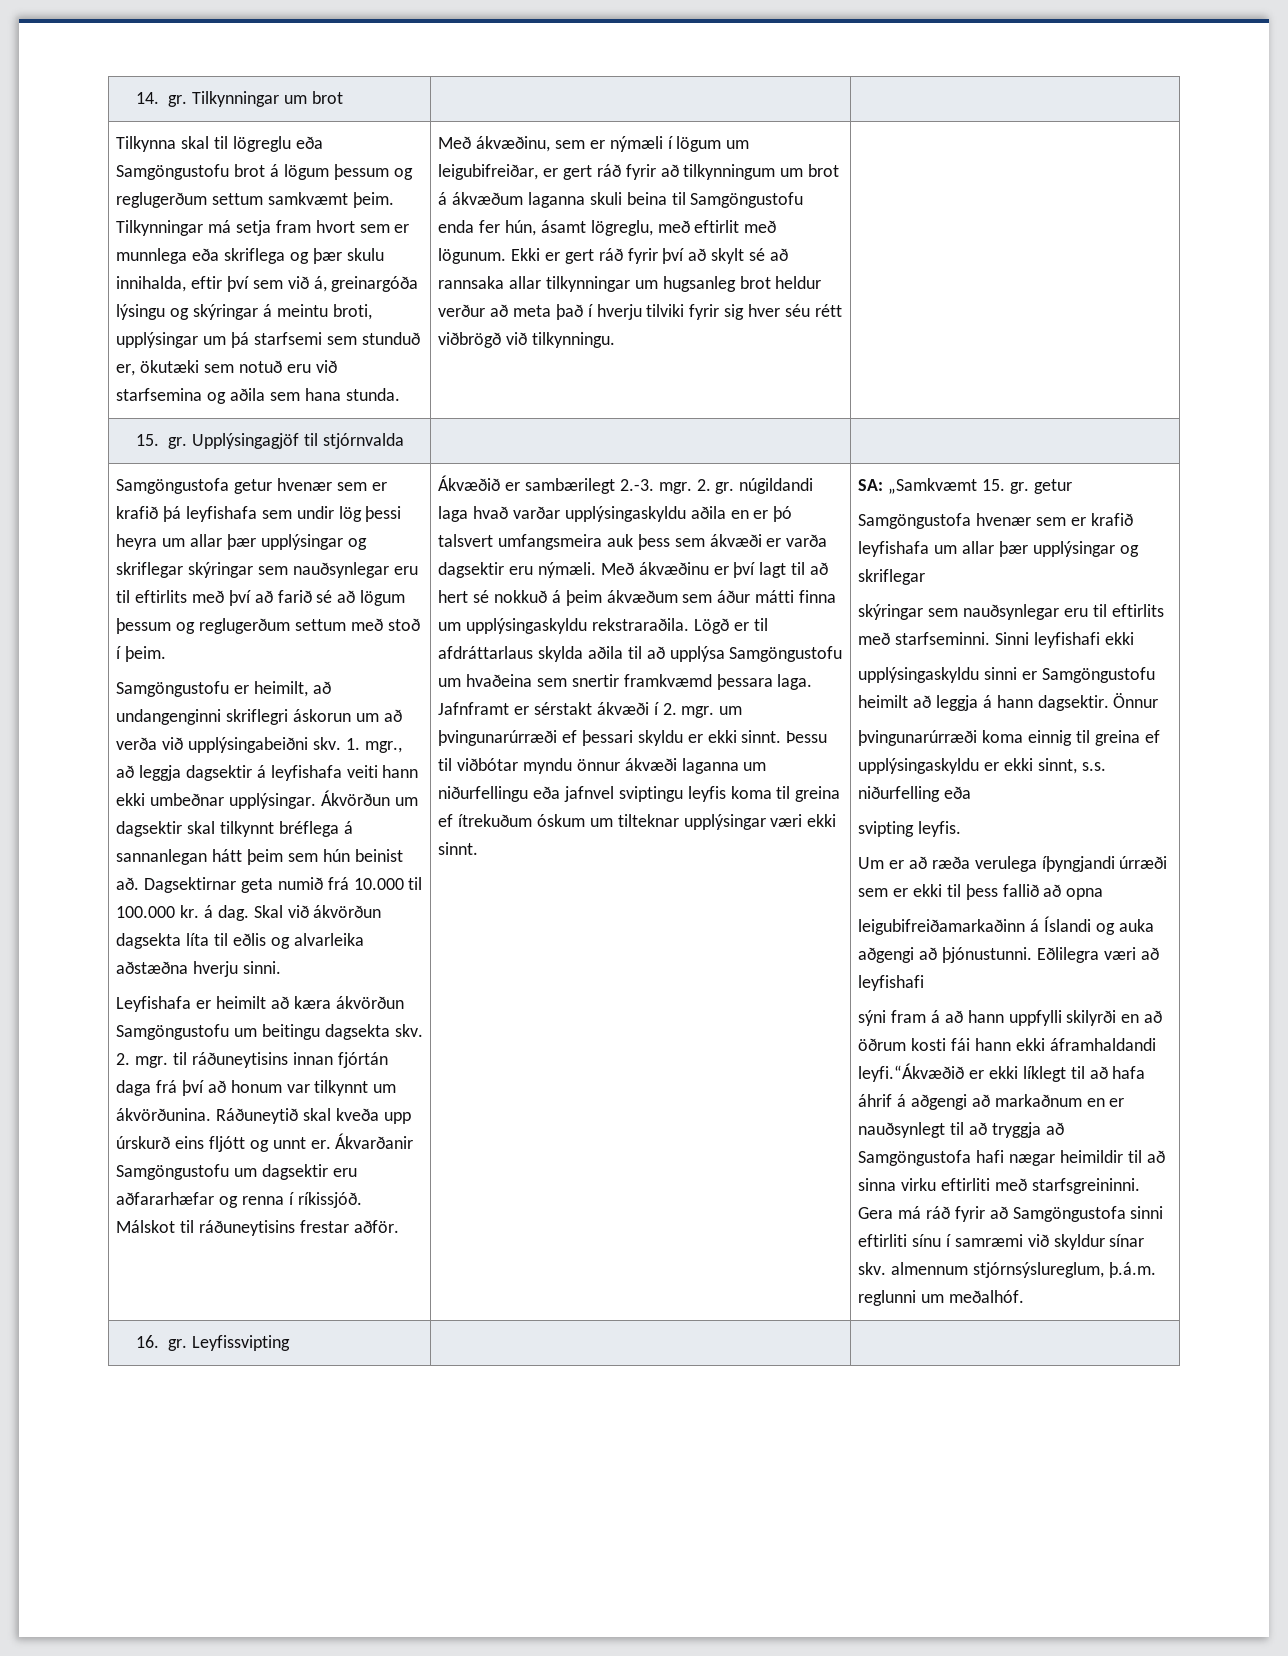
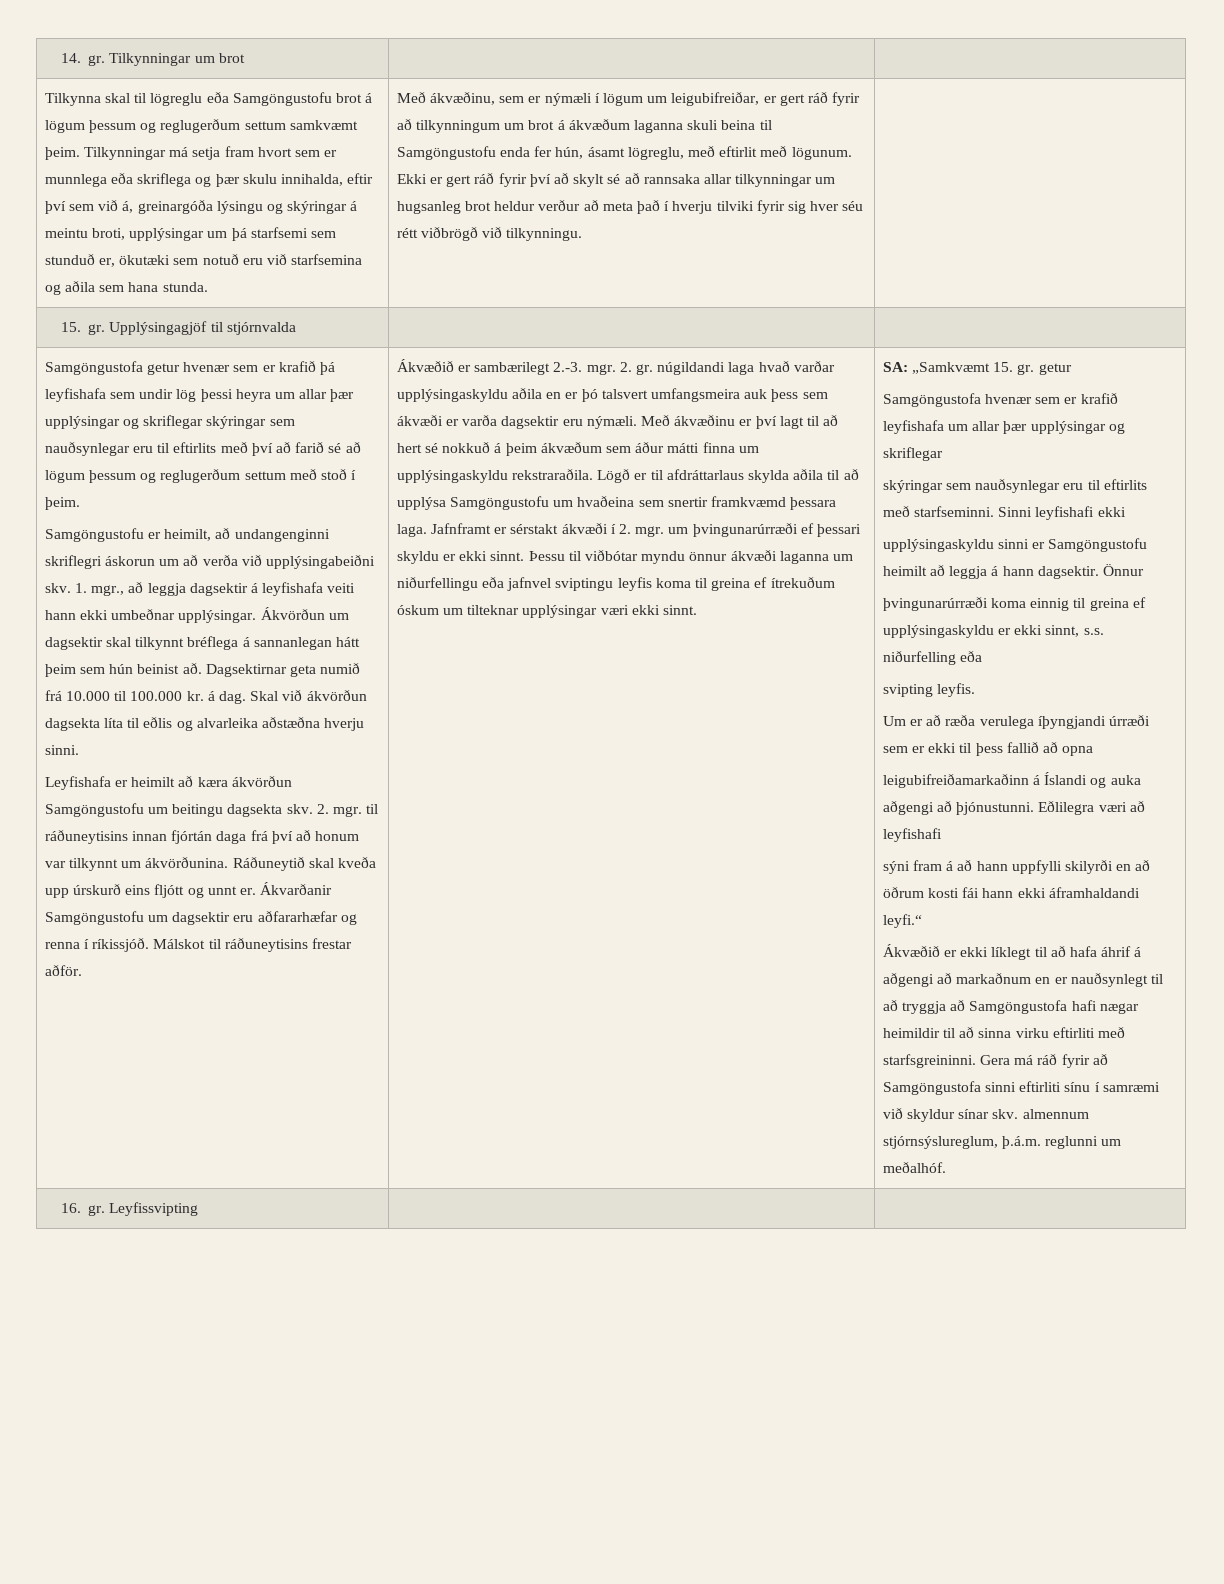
- sýni fram á að hann uppfylli skilyrði en að öðrum kosti fái hann ekki áframhaldandi leyfi.“Ákvæðið er ekki líklegt til að hafa áhrif á aðgengi að markaðnum en er nauðsynlegt til að tryggja að Samgöngustofa hafi nægar heimildir til að sinna virku eftirliti með starfsgreininni.
+ sýni fram á að hann uppfylli skilyrði en að öðrum kosti fái hann ekki áframhaldandi leyfi.“
+ Ákvæðið er ekki líklegt til að hafa áhrif á aðgengi að markaðnum en er nauðsynlegt til að tryggja að Samgöngustofa hafi nægar heimildir til að sinna virku eftirliti með starfsgreininni.

